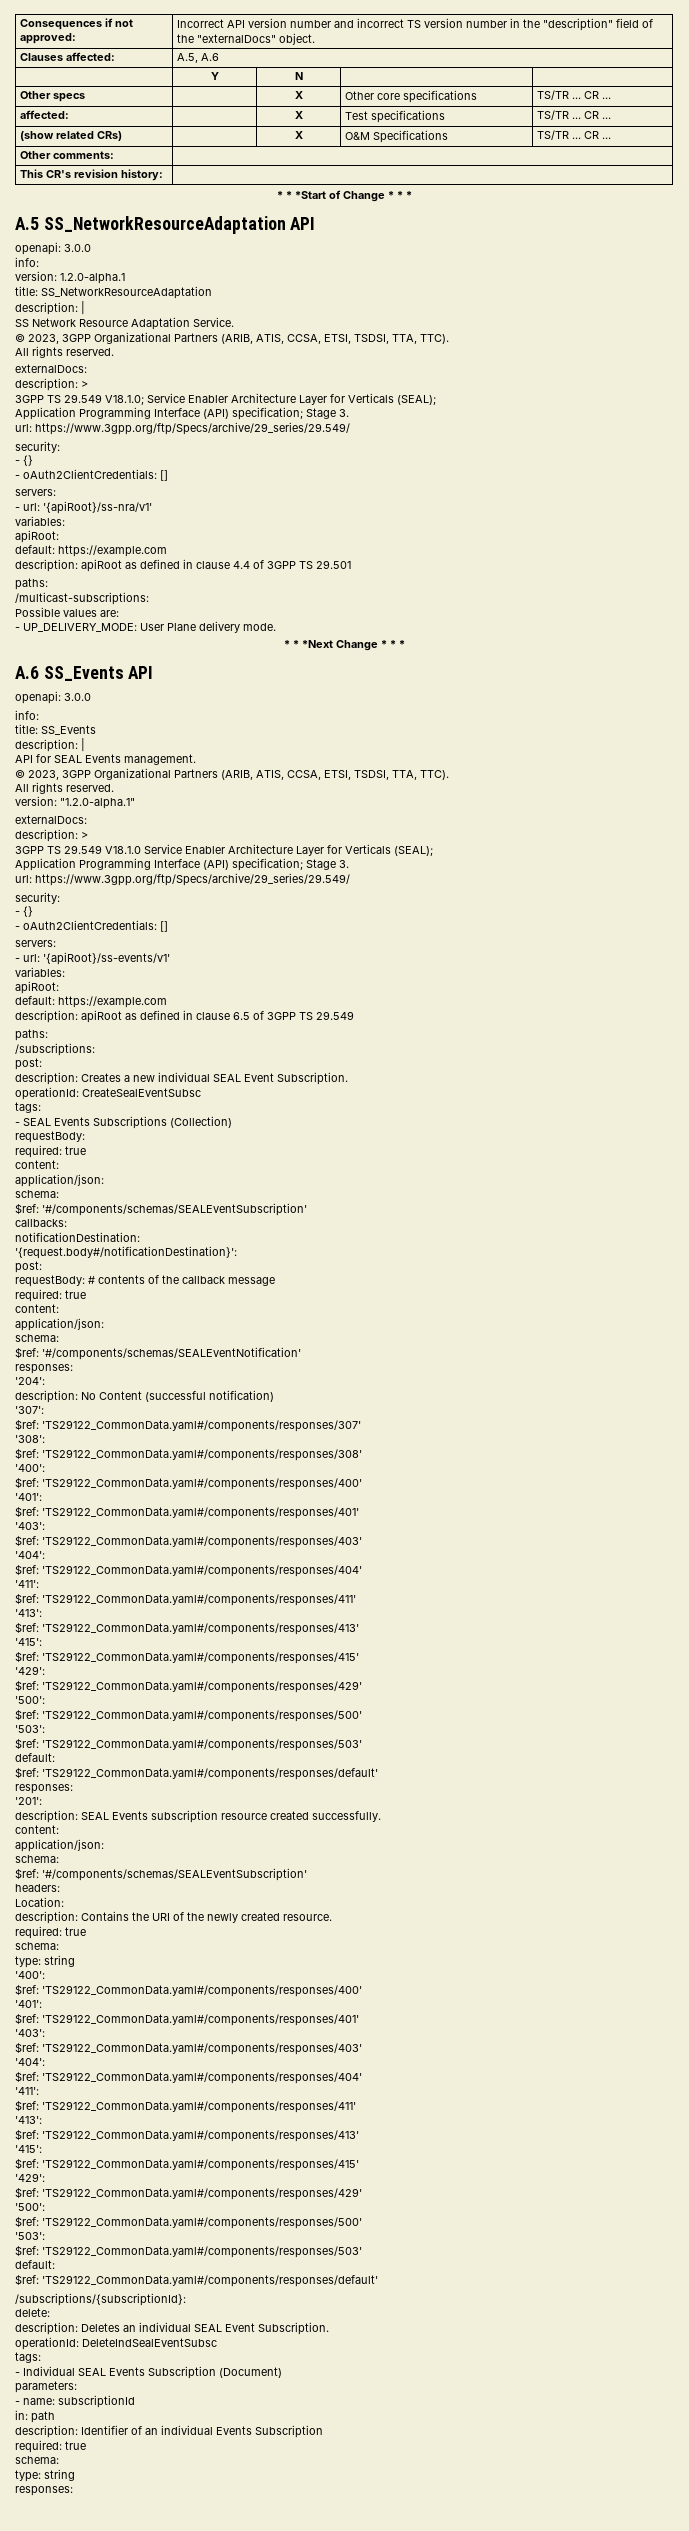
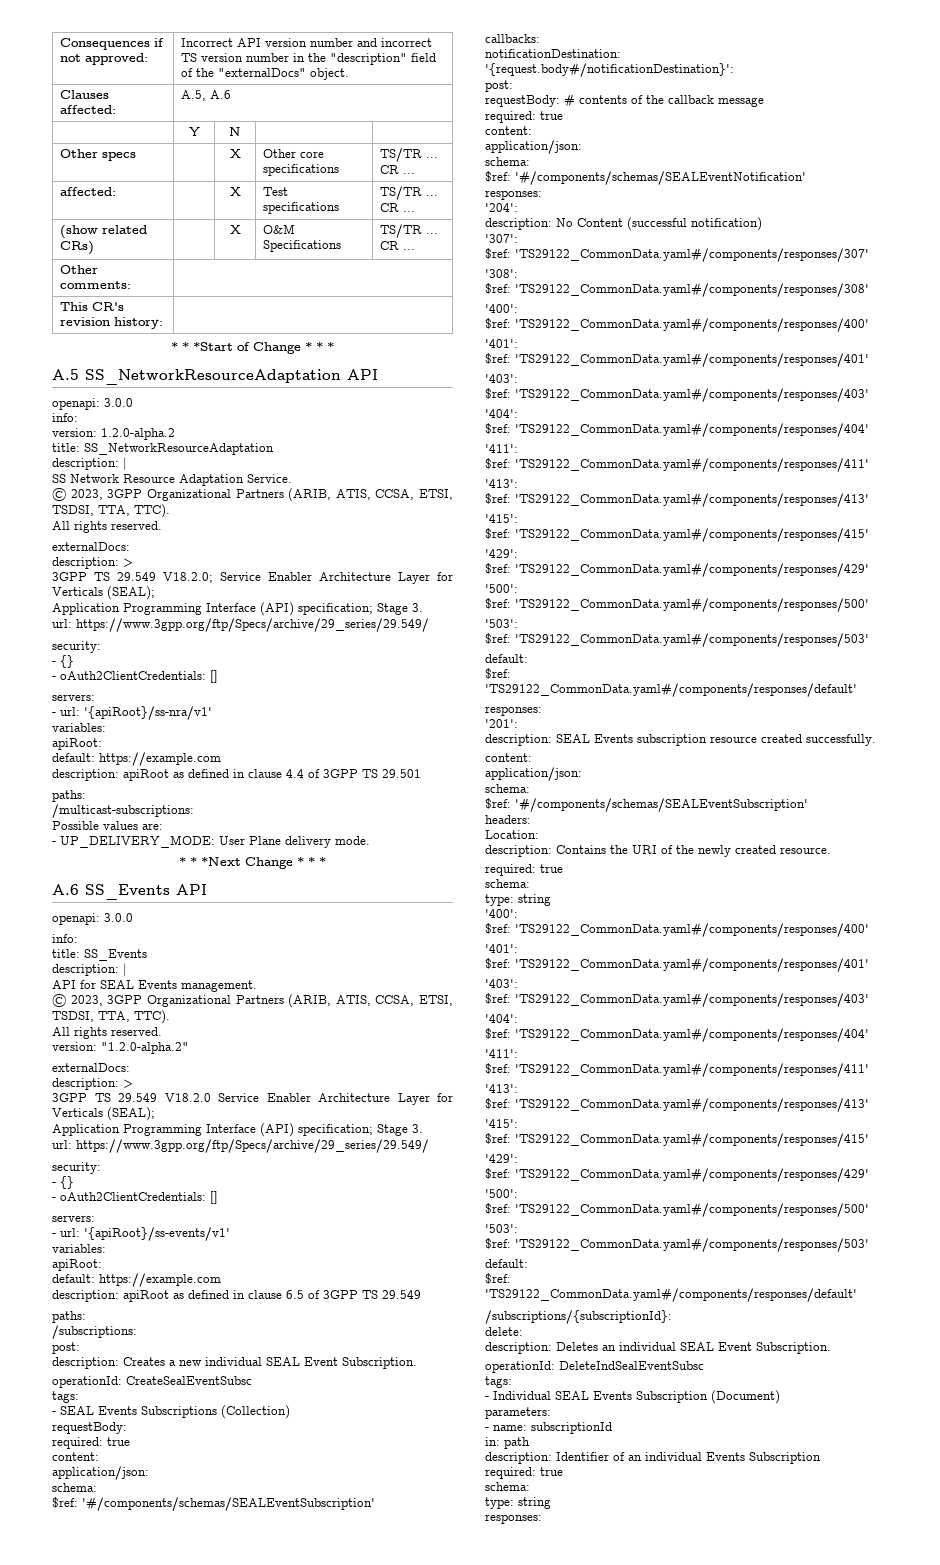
- version: 1.2.0-alpha.1
+ version: 1.2.0-alpha.2
- 3GPP TS 29.549 V18.1.0; Service Enabler Architecture Layer for Verticals (SEAL);
+ 3GPP TS 29.549 V18.2.0; Service Enabler Architecture Layer for Verticals (SEAL);
- version: "1.2.0-alpha.1"
+ version: "1.2.0-alpha.2"
  externalDocs:
  description: >
- 3GPP TS 29.549 V18.1.0 Service Enabler Architecture Layer for Verticals (SEAL);
+ 3GPP TS 29.549 V18.2.0 Service Enabler Architecture Layer for Verticals (SEAL);

